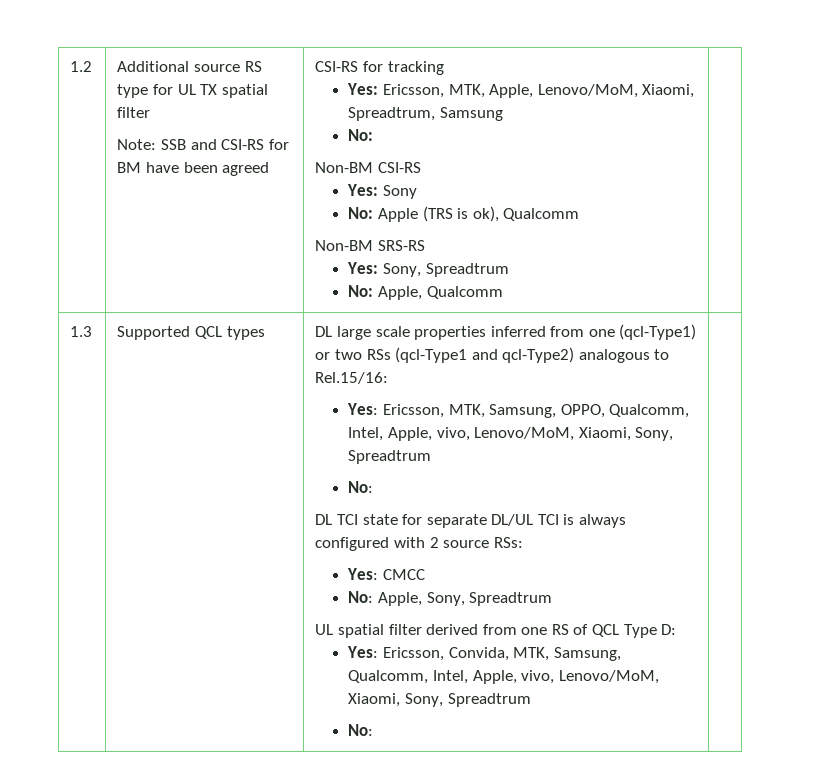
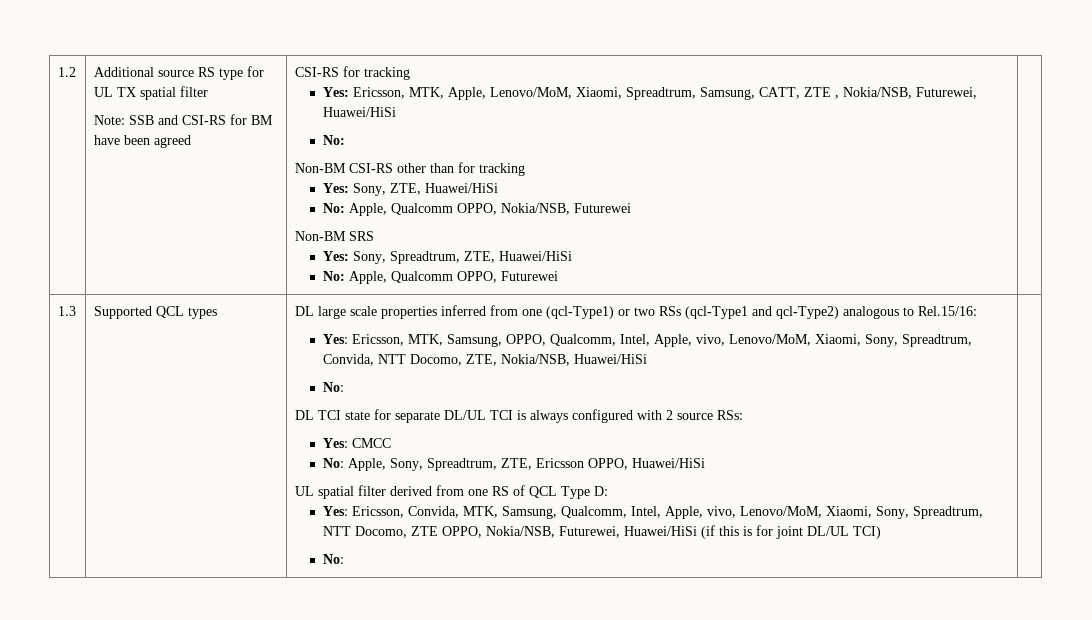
- Yes: Ericsson, MTK, Apple, Lenovo/MoM, Xiaomi, Spreadtrum, Samsung
+ Yes: Ericsson, MTK, Apple, Lenovo/MoM, Xiaomi, Spreadtrum, Samsung, CATT, ZTE , Nokia/NSB, Futurewei, Huawei/HiSi
  No:
- Non-BM CSI-RS
- Yes: Sony
- No: Apple (TRS is ok), Qualcomm
- Non-BM SRS-RS
- Yes: Sony, Spreadtrum
- No: Apple, Qualcomm
+ Non-BM CSI-RS other than for tracking
+ Yes: Sony, ZTE, Huawei/HiSi
+ No: Apple, Qualcomm OPPO, Nokia/NSB, Futurewei
+ Non-BM SRS
+ Yes: Sony, Spreadtrum, ZTE, Huawei/HiSi
+ No: Apple, Qualcomm OPPO, Futurewei
- Yes: Ericsson, MTK, Samsung, OPPO, Qualcomm, Intel, Apple, vivo, Lenovo/MoM, Xiaomi, Sony, Spreadtrum
+ Yes: Ericsson, MTK, Samsung, OPPO, Qualcomm, Intel, Apple, vivo, Lenovo/MoM, Xiaomi, Sony, Spreadtrum, Convida, NTT Docomo, ZTE, Nokia/NSB, Huawei/HiSi
- No: Apple, Sony, Spreadtrum
+ No: Apple, Sony, Spreadtrum, ZTE, Ericsson OPPO, Huawei/HiSi
- Yes: Ericsson, Convida, MTK, Samsung, Qualcomm, Intel, Apple, vivo, Lenovo/MoM, Xiaomi, Sony, Spreadtrum
+ Yes: Ericsson, Convida, MTK, Samsung, Qualcomm, Intel, Apple, vivo, Lenovo/MoM, Xiaomi, Sony, Spreadtrum, NTT Docomo, ZTE OPPO, Nokia/NSB, Futurewei, Huawei/HiSi (if this is for joint DL/UL TCI)

